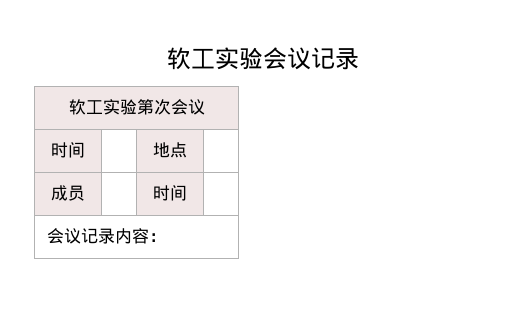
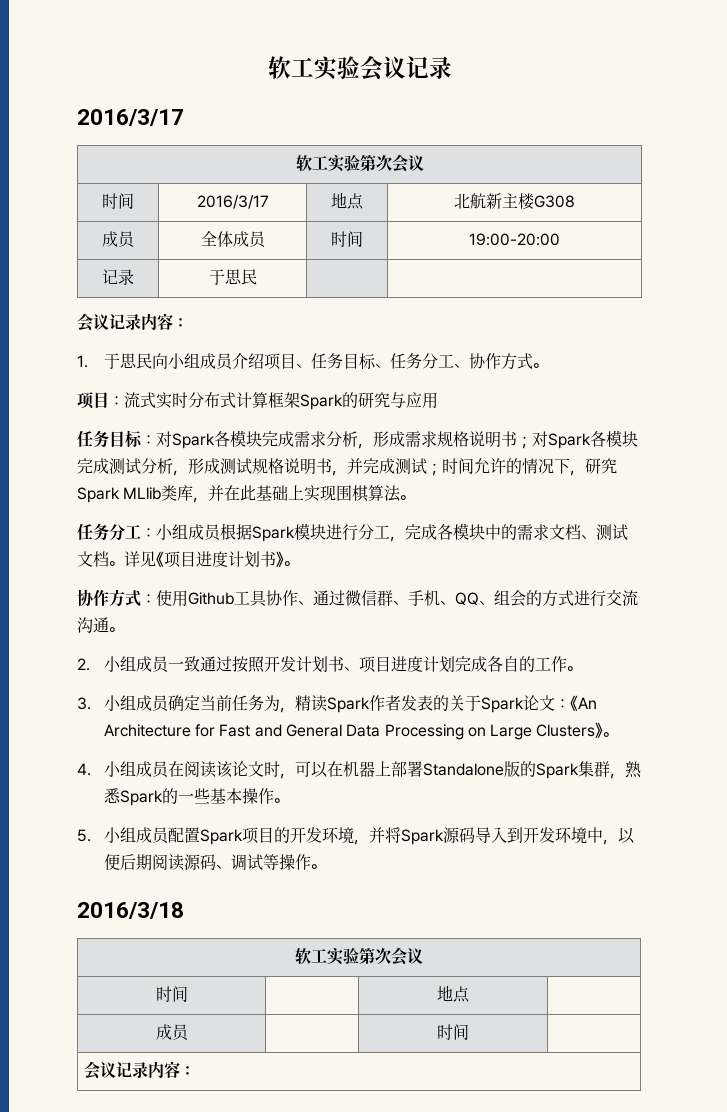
  软工实验会议记录
+ 2016/3/17
+ 软工实验第次会议
+ 时间 | 2016/3/17 | 地点 | 北航新主楼G308
+ 成员 | 全体成员 | 时间 | 19:00-20:00
+ 记录 | 于思民 | |
+ 会议记录内容：
+ 1.于思民向小组成员介绍项目、任务目标、任务分工、协作方式。
+ 项目：流式实时分布式计算框架Spark的研究与应用
+ 任务目标：对Spark各模块完成需求分析，形成需求规格说明书；对Spark各模块完成测试分析，形成测试规格说明书，并完成测试；时间允许的情况下，研究Spark MLlib类库，并在此基础上实现围棋算法。
+ 任务分工：小组成员根据Spark模块进行分工，完成各模块中的需求文档、测试文档。详见《项目进度计划书》。
+ 协作方式：使用Github工具协作、通过微信群、手机、QQ、组会的方式进行交流沟通。
+ 2.小组成员一致通过按照开发计划书、项目进度计划完成各自的工作。
+ 3.小组成员确定当前任务为，精读Spark作者发表的关于Spark论文：《An Architecture for Fast and General Data Processing on Large Clusters》。
+ 4.小组成员在阅读该论文时，可以在机器上部署Standalone版的Spark集群，熟悉Spark的一些基本操作。
+ 5.小组成员配置Spark项目的开发环境，并将Spark源码导入到开发环境中，以便后期阅读源码、调试等操作。
+ 2016/3/18

